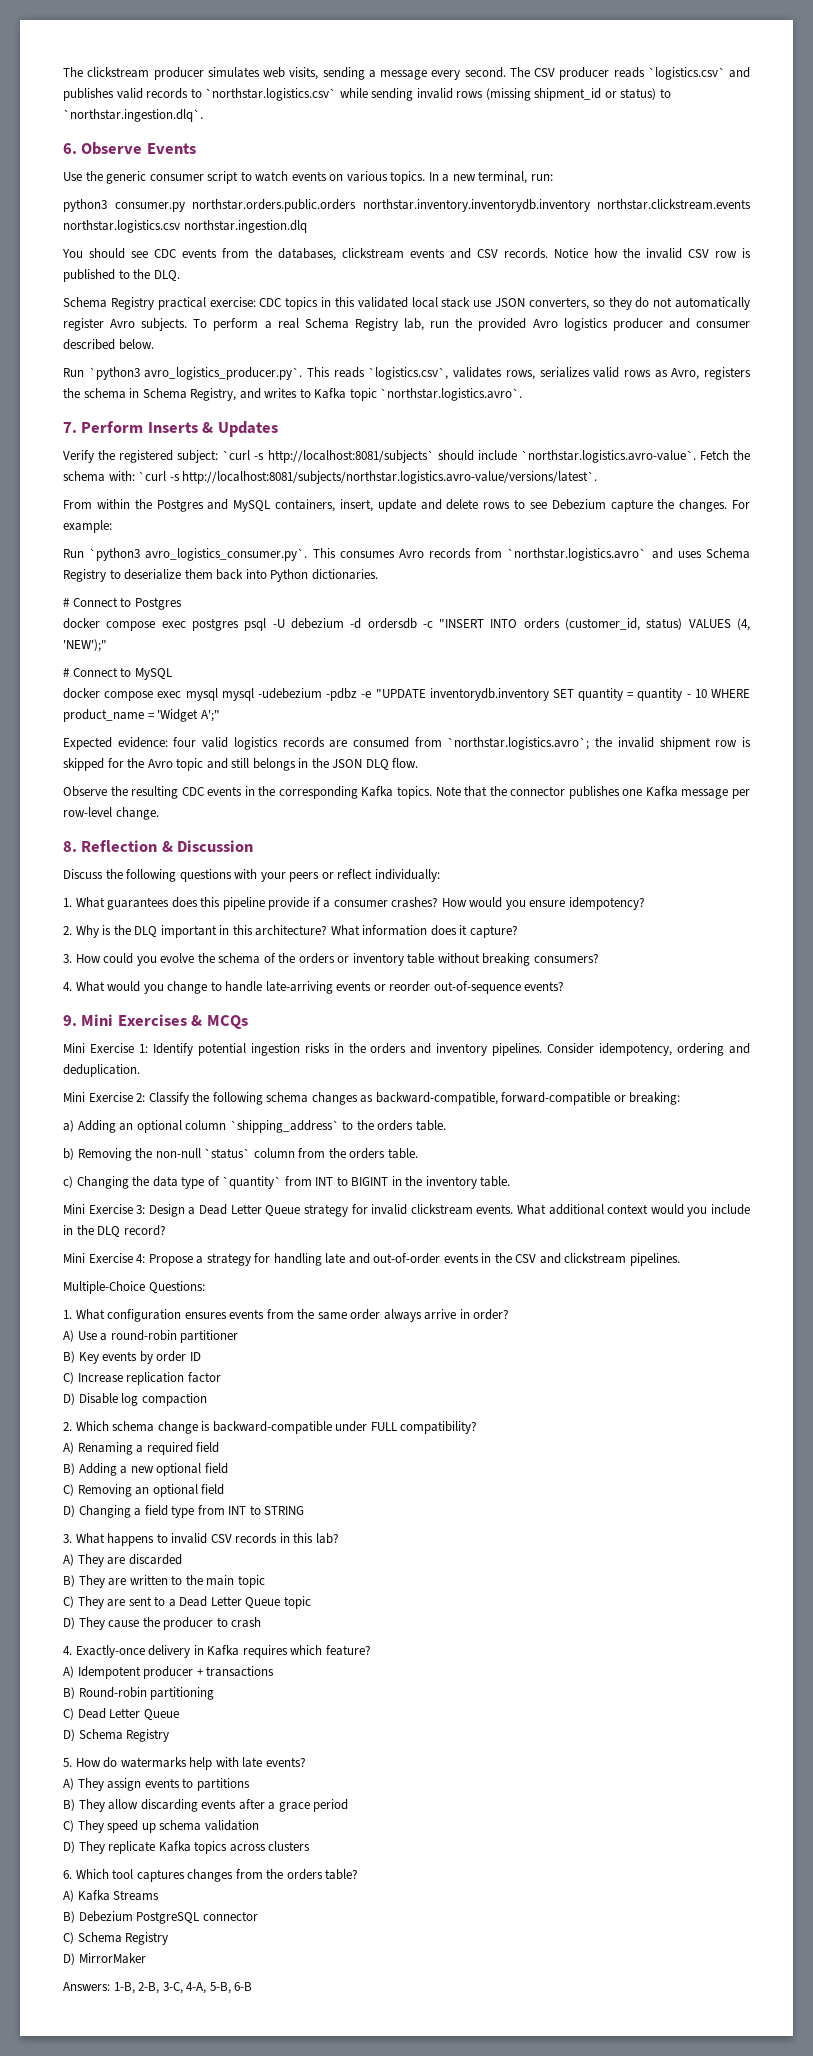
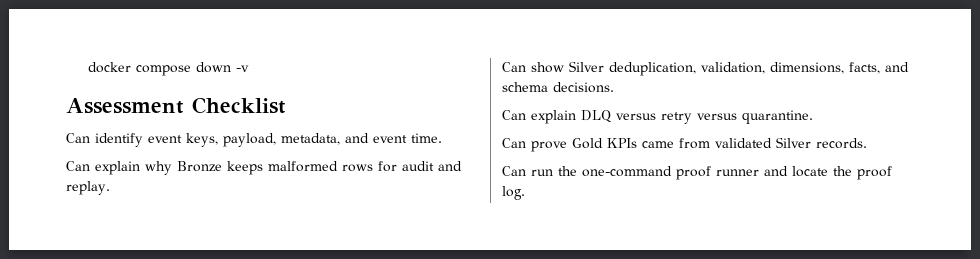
- The clickstream producer simulates web visits, sending a message every second. The CSV producer reads `logistics.csv` and publishes valid records to `northstar.logistics.csv` while sending invalid rows (missing shipment_id or status) to `northstar.ingestion.dlq`.
- 6. Observe Events
- Use the generic consumer script to watch events on various topics. In a new terminal, run:
- python3 consumer.py northstar.orders.public.orders northstar.inventory.inventorydb.inventory northstar.clickstream.events northstar.logistics.csv northstar.ingestion.dlq
- You should see CDC events from the databases, clickstream events and CSV records. Notice how the invalid CSV row is published to the DLQ.
- Schema Registry practical exercise: CDC topics in this validated local stack use JSON converters, so they do not automatically register Avro subjects. To perform a real Schema Registry lab, run the provided Avro logistics producer and consumer described below.
- Run `python3 avro_logistics_producer.py`. This reads `logistics.csv`, validates rows, serializes valid rows as Avro, registers the schema in Schema Registry, and writes to Kafka topic `northstar.logistics.avro`.
- 7. Perform Inserts & Updates
- Verify the registered subject: `curl -s http://localhost:8081/subjects` should include `northstar.logistics.avro-value`. Fetch the schema with: `curl -s http://localhost:8081/subjects/northstar.logistics.avro-value/versions/latest`.
- From within the Postgres and MySQL containers, insert, update and delete rows to see Debezium capture the changes. For example:
- Run `python3 avro_logistics_consumer.py`. This consumes Avro records from `northstar.logistics.avro` and uses Schema Registry to deserialize them back into Python dictionaries.
- # Connect to Postgres
- docker compose exec postgres psql -U debezium -d ordersdb -c "INSERT INTO orders (customer_id, status) VALUES (4, 'NEW');"
- # Connect to MySQL
- docker compose exec mysql mysql -udebezium -pdbz -e "UPDATE inventorydb.inventory SET quantity = quantity - 10 WHERE product_name = 'Widget A';"
- Expected evidence: four valid logistics records are consumed from `northstar.logistics.avro`; the invalid shipment row is skipped for the Avro topic and still belongs in the JSON DLQ flow.
- Observe the resulting CDC events in the corresponding Kafka topics. Note that the connector publishes one Kafka message per row-level change.
- 8. Reflection & Discussion
- Discuss the following questions with your peers or reflect individually:
- 1. What guarantees does this pipeline provide if a consumer crashes? How would you ensure idempotency?
- 2. Why is the DLQ important in this architecture? What information does it capture?
- 3. How could you evolve the schema of the orders or inventory table without breaking consumers?
- 4. What would you change to handle late-arriving events or reorder out-of-sequence events?
- 9. Mini Exercises & MCQs
- Mini Exercise 1: Identify potential ingestion risks in the orders and inventory pipelines. Consider idempotency, ordering and deduplication.
- Mini Exercise 2: Classify the following schema changes as backward-compatible, forward-compatible or breaking:
- a) Adding an optional column `shipping_address` to the orders table.
- b) Removing the non‑null `status` column from the orders table.
- c) Changing the data type of `quantity` from INT to BIGINT in the inventory table.
- Mini Exercise 3: Design a Dead Letter Queue strategy for invalid clickstream events. What additional context would you include in the DLQ record?
- Mini Exercise 4: Propose a strategy for handling late and out-of-order events in the CSV and clickstream pipelines.
- Multiple‑Choice Questions:
- 1. What configuration ensures events from the same order always arrive in order?
- A) Use a round-robin partitioner
- B) Key events by order ID
- C) Increase replication factor
- D) Disable log compaction
- 2. Which schema change is backward-compatible under FULL compatibility?
- A) Renaming a required field
- B) Adding a new optional field
- C) Removing an optional field
- D) Changing a field type from INT to STRING
- 3. What happens to invalid CSV records in this lab?
- A) They are discarded
- B) They are written to the main topic
- C) They are sent to a Dead Letter Queue topic
- D) They cause the producer to crash
- 4. Exactly‑once delivery in Kafka requires which feature?
- A) Idempotent producer + transactions
- B) Round‑robin partitioning
- C) Dead Letter Queue
- D) Schema Registry
- 5. How do watermarks help with late events?
- A) They assign events to partitions
- B) They allow discarding events after a grace period
- C) They speed up schema validation
- D) They replicate Kafka topics across clusters
- 6. Which tool captures changes from the orders table?
- A) Kafka Streams
- B) Debezium PostgreSQL connector
- C) Schema Registry
- D) MirrorMaker
- Answers: 1‑B, 2‑B, 3‑C, 4‑A, 5‑B, 6‑B
+ docker compose down -v
+ Assessment Checklist
+ Can identify event keys, payload, metadata, and event time.
+ Can explain why Bronze keeps malformed rows for audit and replay.
+ Can show Silver deduplication, validation, dimensions, facts, and schema decisions.
+ Can explain DLQ versus retry versus quarantine.
+ Can prove Gold KPIs came from validated Silver records.
+ Can run the one-command proof runner and locate the proof log.

